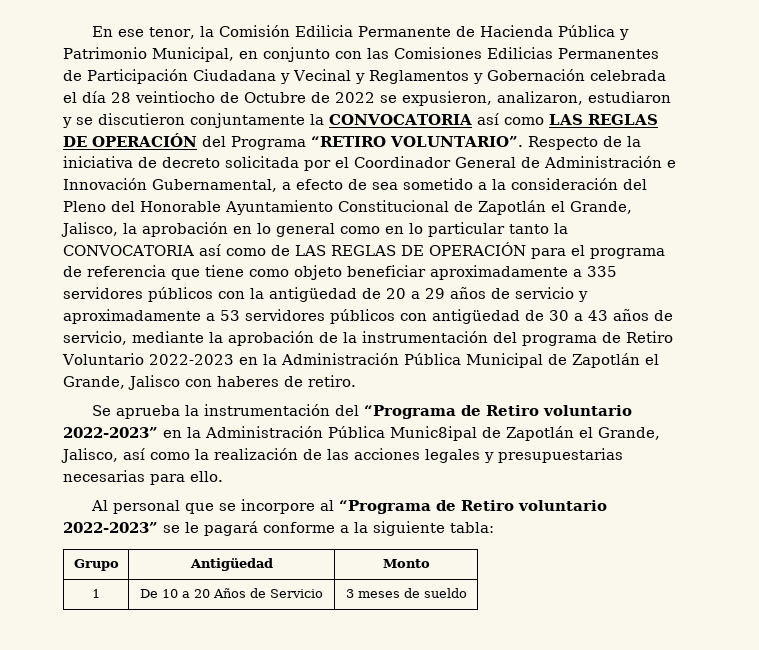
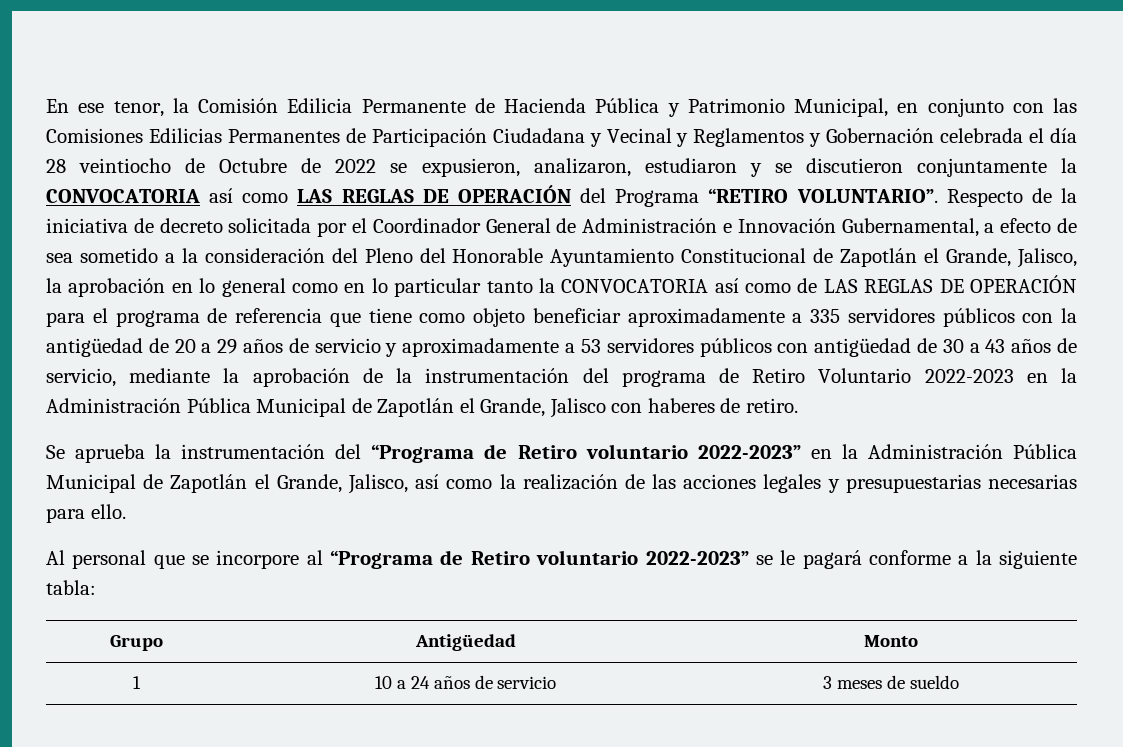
- Se aprueba la instrumentación del “Programa de Retiro voluntario 2022-2023” en la Administración Pública Munic8ipal de Zapotlán el Grande, Jalisco, así como la realización de las acciones legales y presupuestarias necesarias para ello.
+ Se aprueba la instrumentación del “Programa de Retiro voluntario 2022-2023” en la Administración Pública Municipal de Zapotlán el Grande, Jalisco, así como la realización de las acciones legales y presupuestarias necesarias para ello.
- 1 | De 10 a 20 Años de Servicio | 3 meses de sueldo
+ 1 | 10 a 24 años de servicio | 3 meses de sueldo

